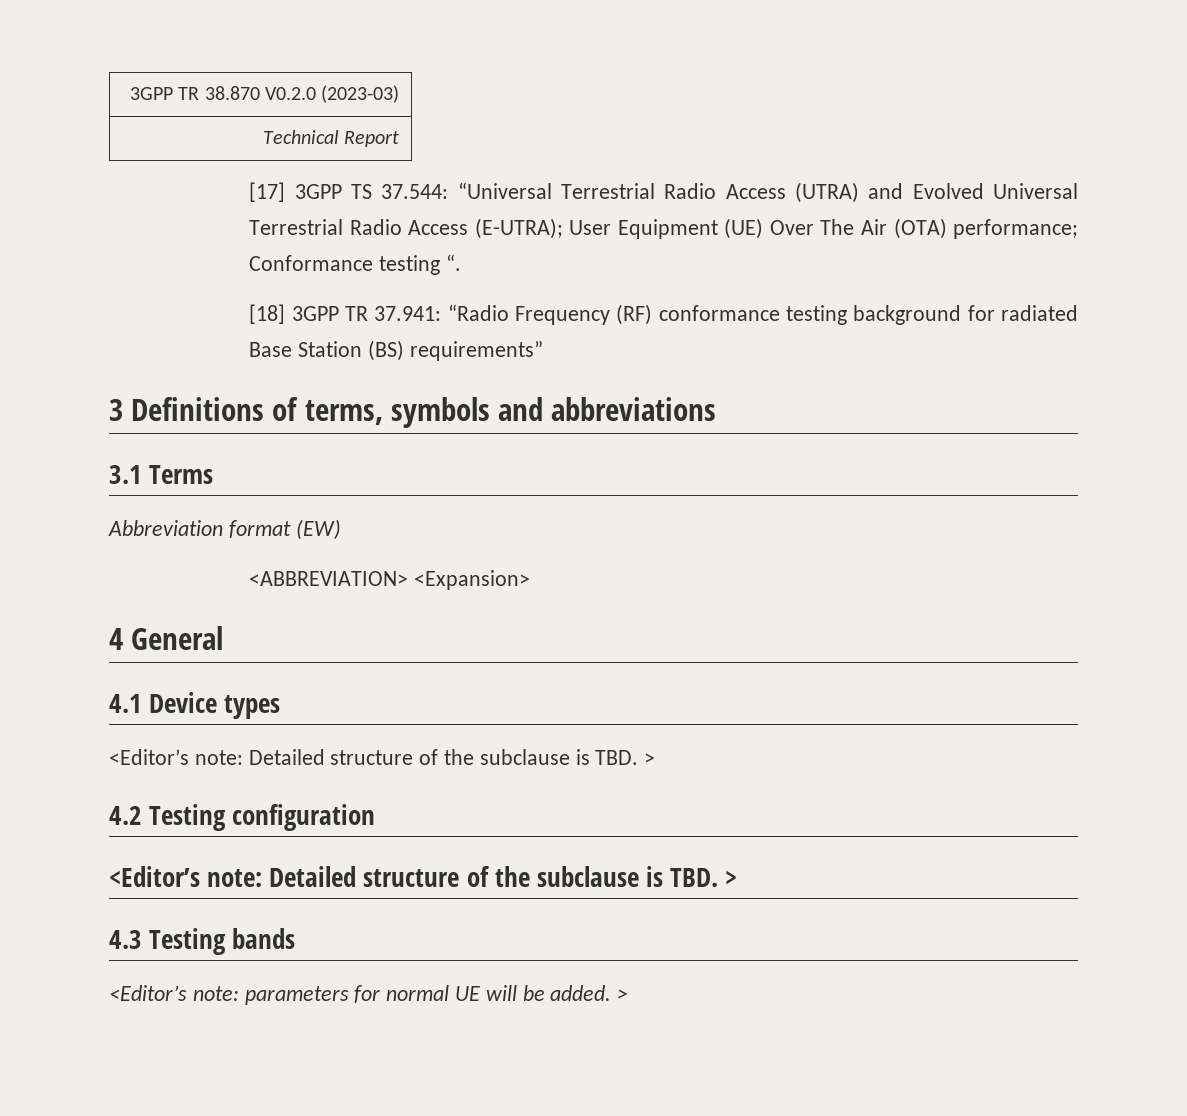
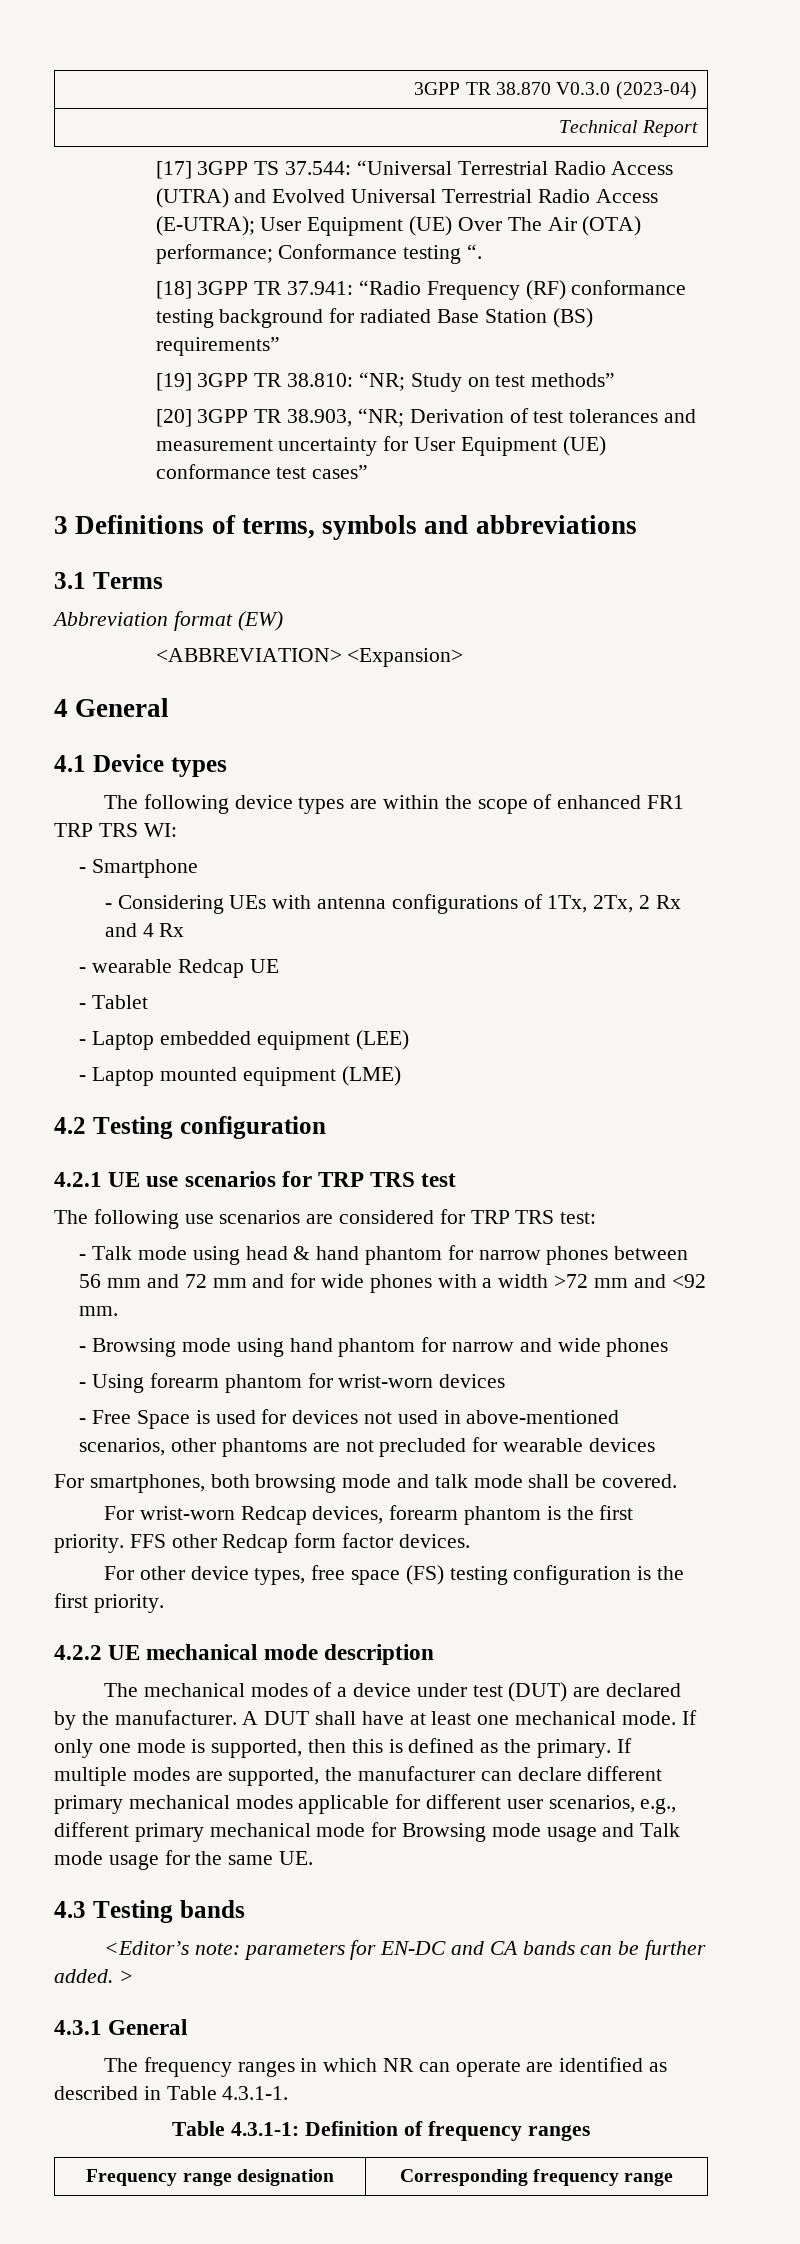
- 3GPP TR 38.870 V0.2.0 (2023-03)
+ 3GPP TR 38.870 V0.3.0 (2023-04)
+ [19] 3GPP TR 38.810: “NR; Study on test methods”
+ [20] 3GPP TR 38.903, “NR; Derivation of test tolerances and measurement uncertainty for User Equipment (UE) conformance test cases”
  4.1 Device types
- <Editor’s note: Detailed structure of the subclause is TBD. >
+ The following device types are within the scope of enhanced FR1 TRP TRS WI:
+ - Smartphone
+ - Considering UEs with antenna configurations of 1Tx, 2Tx, 2 Rx and 4 Rx
+ - wearable Redcap UE
+ - Tablet
+ - Laptop embedded equipment (LEE)
+ - Laptop mounted equipment (LME)
  4.2 Testing configuration
- <Editor’s note: Detailed structure of the subclause is TBD. >
+ 4.2.1 UE use scenarios for TRP TRS test
+ The following use scenarios are considered for TRP TRS test:
+ - Talk mode using head & hand phantom for narrow phones between 56 mm and 72 mm and for wide phones with a width >72 mm and <92 mm.
+ - Browsing mode using hand phantom for narrow and wide phones
+ - Using forearm phantom for wrist-worn devices
+ - Free Space is used for devices not used in above-mentioned scenarios, other phantoms are not precluded for wearable devices
+ For smartphones, both browsing mode and talk mode shall be covered.
+ For wrist-worn Redcap devices, forearm phantom is the first priority. FFS other Redcap form factor devices.
+ For other device types, free space (FS) testing configuration is the first priority.
+ 4.2.2 UE mechanical mode description
+ The mechanical modes of a device under test (DUT) are declared by the manufacturer. A DUT shall have at least one mechanical mode. If only one mode is supported, then this is defined as the primary. If multiple modes are supported, the manufacturer can declare different primary mechanical modes applicable for different user scenarios, e.g., different primary mechanical mode for Browsing mode usage and Talk mode usage for the same UE.
- <Editor’s note: parameters for normal UE will be added. >
+ <Editor’s note: parameters for EN-DC and CA bands can be further added. >
+ 4.3.1 General
+ The frequency ranges in which NR can operate are identified as described in Table 4.3.1-1.
+ Table 4.3.1-1: Definition of frequency ranges
+ Frequency range designation | Corresponding frequency range

